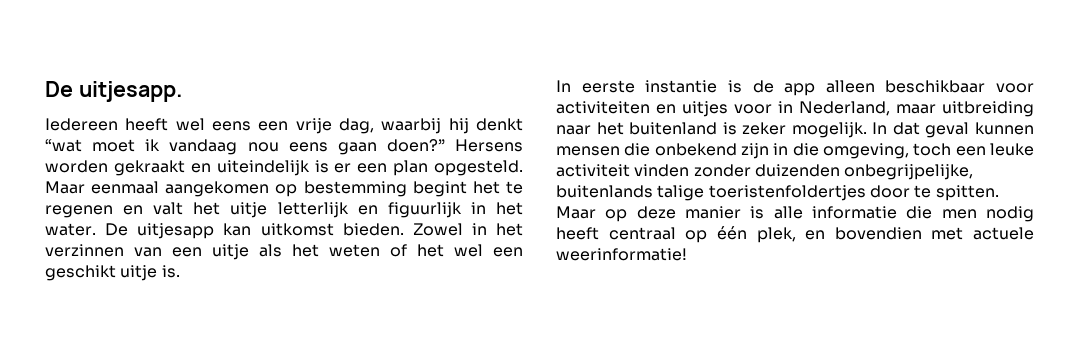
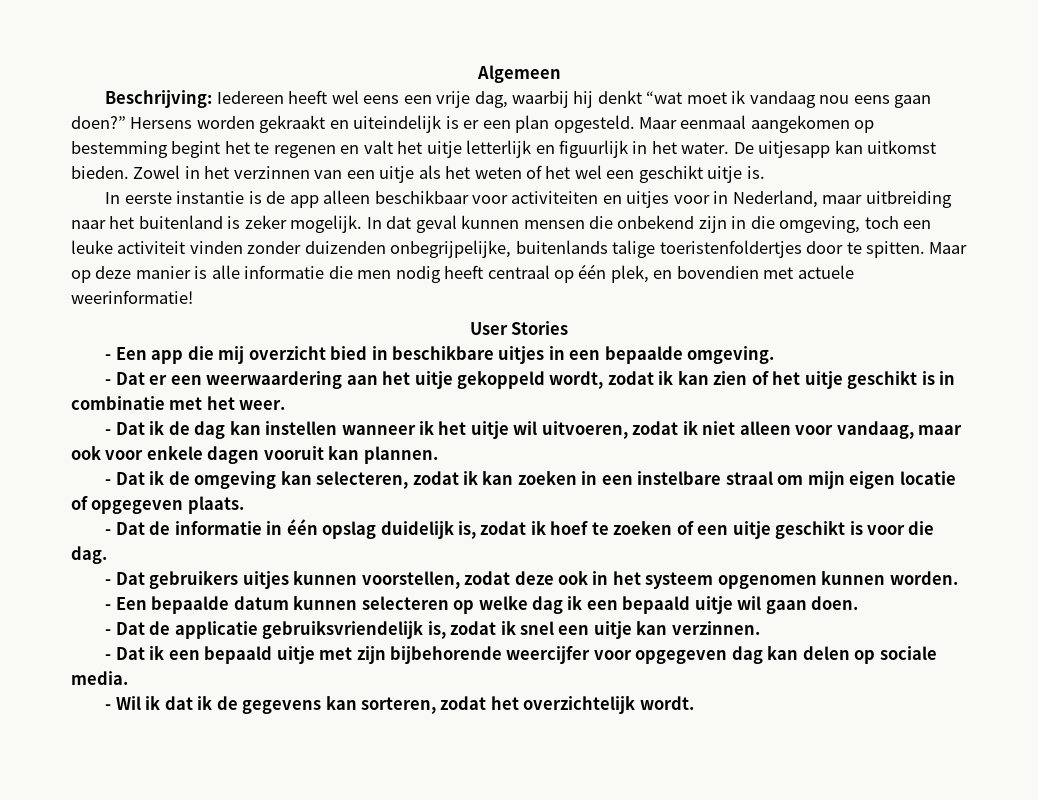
- De uitjesapp.
- Iedereen heeft wel eens een vrije dag, waarbij hij denkt “wat moet ik vandaag nou eens gaan doen?”
+ Algemeen
+ Beschrijving: Iedereen heeft wel eens een vrije dag, waarbij hij denkt “wat moet ik vandaag nou eens gaan doen?”
+ User Stories
+ - Een app die mij overzicht bied in beschikbare uitjes in een bepaalde omgeving.
+ - Dat er een weerwaardering aan het uitje gekoppeld wordt, zodat ik kan zien of het uitje geschikt is in combinatie met het weer.
+ - Dat ik de dag kan instellen wanneer ik het uitje wil uitvoeren, zodat ik niet alleen voor vandaag, maar ook voor enkele dagen vooruit kan plannen.
+ - Dat ik de omgeving kan selecteren, zodat ik kan zoeken in een instelbare straal om mijn eigen locatie of opgegeven plaats.
+ - Dat de informatie in één opslag duidelijk is, zodat ik hoef te zoeken of een uitje geschikt is voor die dag.
+ - Dat gebruikers uitjes kunnen voorstellen, zodat deze ook in het systeem opgenomen kunnen worden.
+ - Een bepaalde datum kunnen selecteren op welke dag ik een bepaald uitje wil gaan doen.
+ - Dat de applicatie gebruiksvriendelijk is, zodat ik snel een uitje kan verzinnen.
+ - Dat ik een bepaald uitje met zijn bijbehorende weercijfer voor opgegeven dag kan delen op sociale media.
+ - Wil ik dat ik de gegevens kan sorteren, zodat het overzichtelijk wordt.

